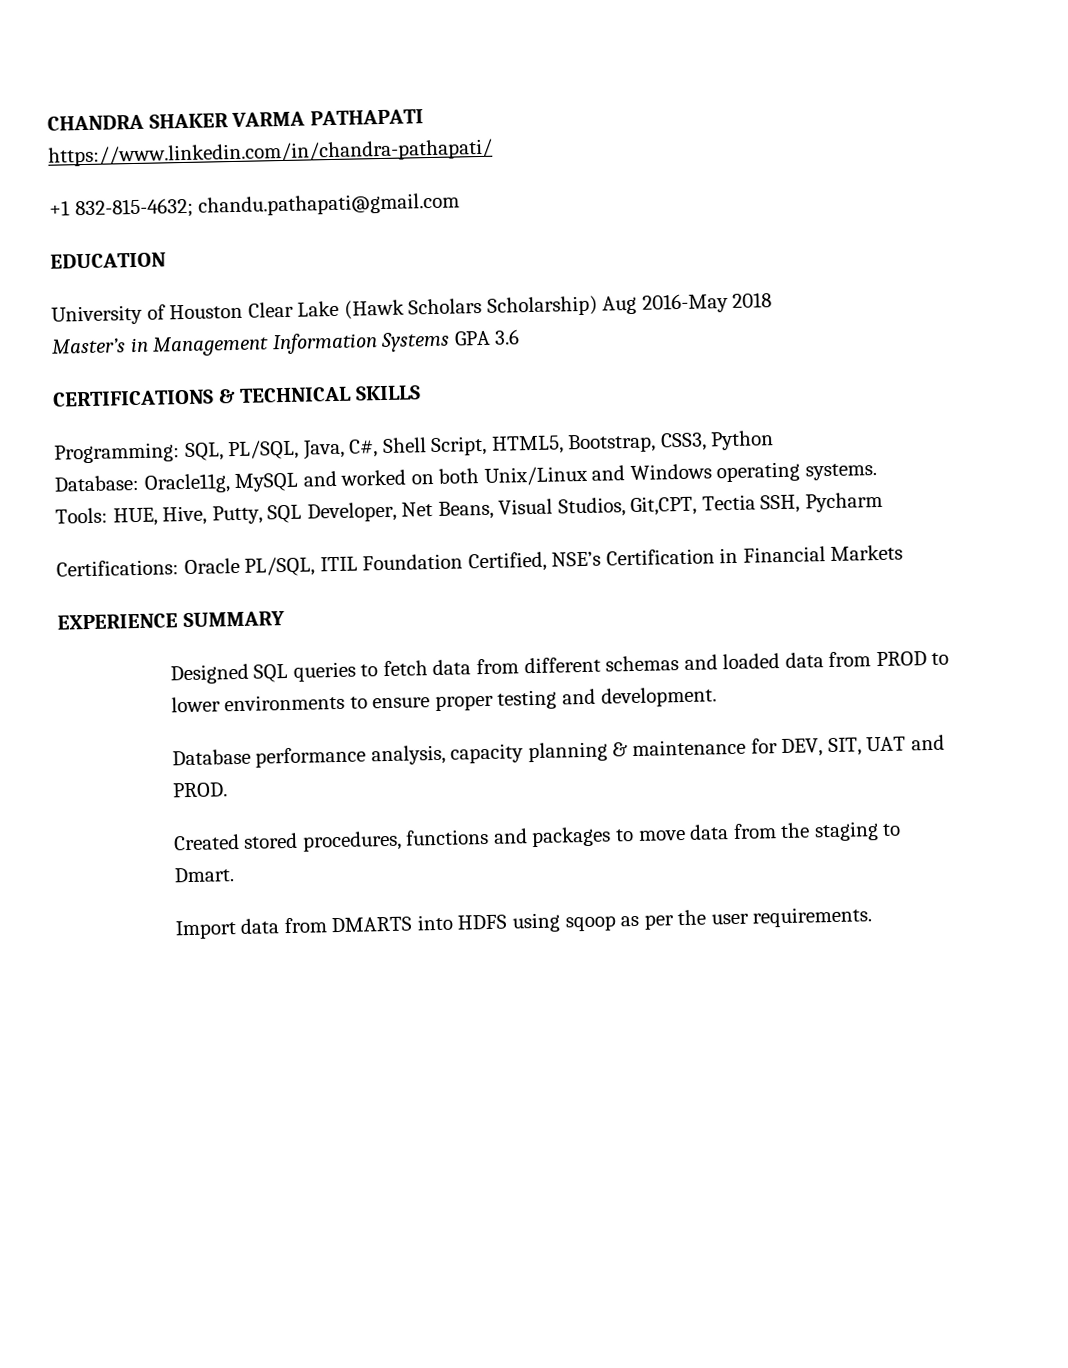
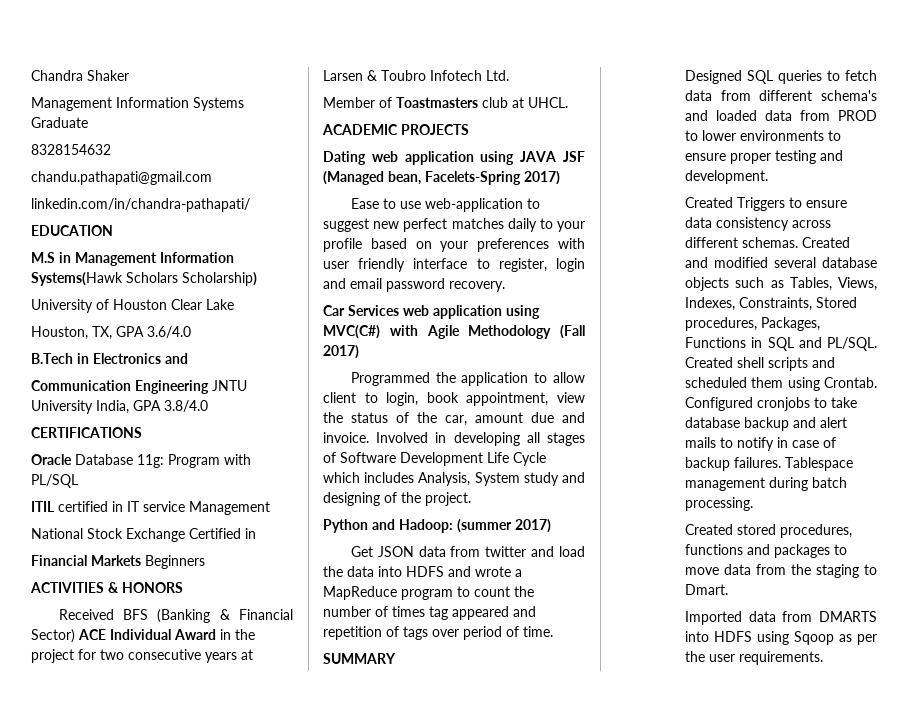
- CHANDRA SHAKER VARMA PATHAPATI
- https://www.linkedin.com/in/chandra-pathapati/
- +1 832-815-4632; chandu.pathapati@gmail.com
+ Chandra Shaker
+ Management Information Systems Graduate
+ 8328154632
+ chandu.pathapati@gmail.com
+ linkedin.com/in/chandra-pathapati/
+ M.S in Management Information Systems(Hawk Scholars Scholarship)
- University of Houston Clear Lake (Hawk Scholars Scholarship) Aug 2016-May 2018
- Master’s in Management Information Systems GPA 3.6
- CERTIFICATIONS & TECHNICAL SKILLS
- Programming: SQL, PL/SQL, Java, C#, Shell Script, HTML5, Bootstrap, CSS3, Python
- Database: Oracle11g, MySQL and worked on both Unix/Linux and Windows operating systems.
- Tools: HUE, Hive, Putty, SQL Developer, Net Beans, Visual Studios, Git,CPT, Tectia SSH, Pycharm
- Certifications: Oracle PL/SQL, ITIL Foundation Certified, NSE’s Certification in Financial Markets
- EXPERIENCE SUMMARY
+ University of Houston Clear Lake
+ Houston, TX, GPA 3.6/4.0
+ B.Tech in Electronics and
+ Communication Engineering JNTU University India, GPA 3.8/4.0
+ CERTIFICATIONS
+ Oracle Database 11g: Program with PL/SQL
+ ITIL certified in IT service Management
+ National Stock Exchange Certified in
+ Financial Markets Beginners
+ ACTIVITIES & HONORS
+ Received BFS (Banking & Financial Sector) ACE Individual Award in the project for two consecutive years at Larsen & Toubro Infotech Ltd.
+ Member of Toastmasters club at UHCL.
+ ACADEMIC PROJECTS
+ Dating web application using JAVA JSF (Managed bean, Facelets-Spring 2017)
+ Ease to use web-application to suggest new perfect matches daily to your profile based on your preferences with user friendly interface to register, login and email password recovery.
+ Car Services web application using MVC(C#) with Agile Methodology (Fall 2017)
+ Programmed the application to allow client to login, book appointment, view the status of the car, amount due and invoice. Involved in developing all stages of Software Development Life Cycle which includes Analysis, System study and designing of the project.
+ Python and Hadoop: (summer 2017)
+ Get JSON data from twitter and load the data into HDFS and wrote a MapReduce program to count the number of times tag appeared and repetition of tags over period of time.
+ SUMMARY
- Designed SQL queries to fetch data from different schemas and loaded data from PROD to lower environments to ensure proper testing and development.
+ Designed SQL queries to fetch data from different schema's and loaded data from PROD to lower environments to ensure proper testing and development.
- Database performance analysis, capacity planning & maintenance for DEV, SIT, UAT and PROD.
+ Created Triggers to ensure data consistency across different schemas. Created and modified several database objects such as Tables, Views, Indexes, Constraints, Stored procedures, Packages, Functions in SQL and PL/SQL. Created shell scripts and scheduled them using Crontab. Configured cronjobs to take database backup and alert mails to notify in case of backup failures. Tablespace management during batch processing.
- Import data from DMARTS into HDFS using sqoop as per the user requirements.
+ Imported data from DMARTS into HDFS using Sqoop as per the user requirements.

